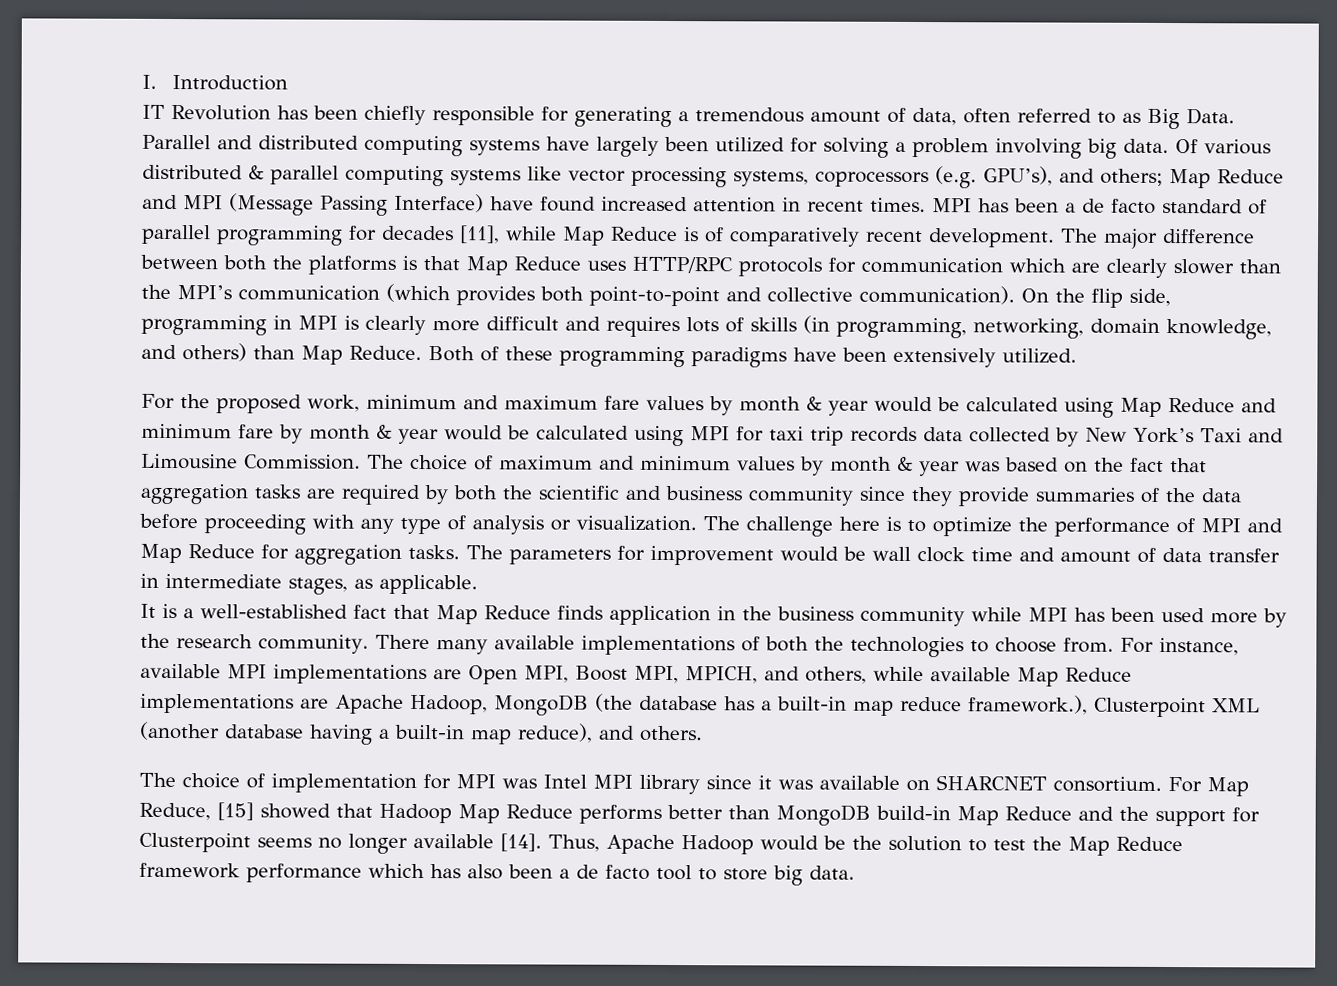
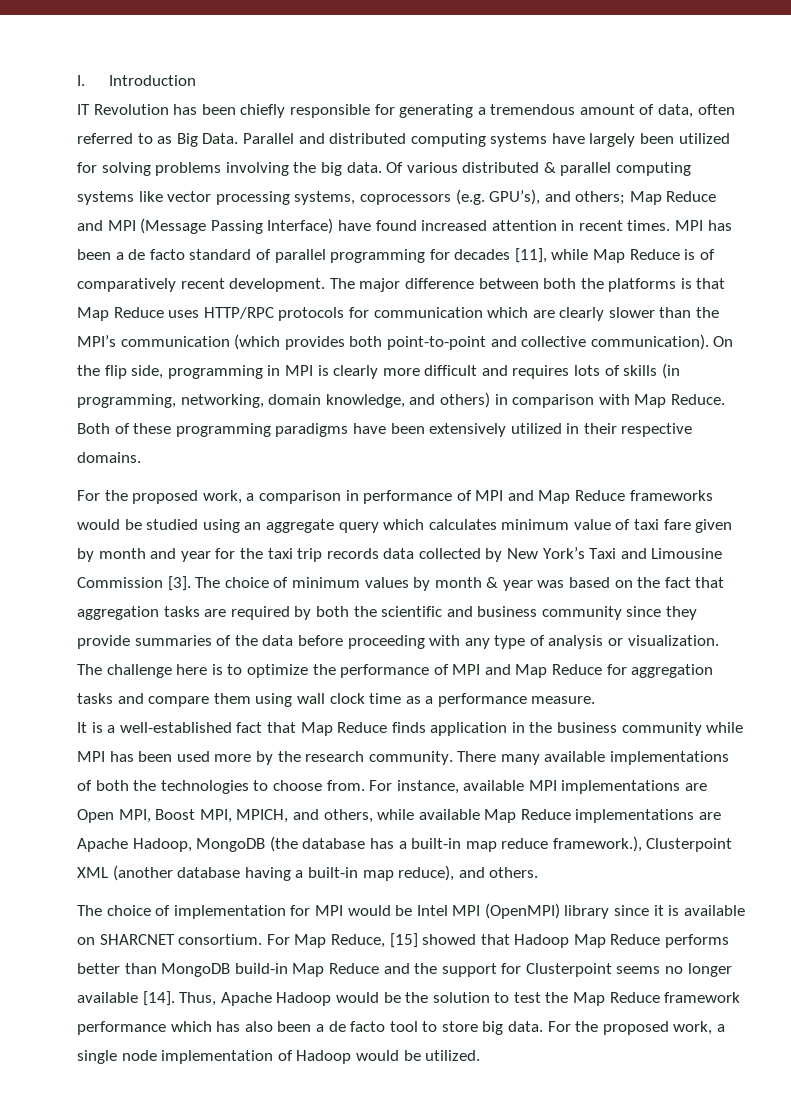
- Parallel and distributed computing systems have largely been utilized for solving a problem involving big data.
+ Parallel and distributed computing systems have largely been utilized for solving problems involving the big data.
- On the flip side, programming in MPI is clearly more difficult and requires lots of skills (in programming, networking, domain knowledge, and others) than Map Reduce.
+ On the flip side, programming in MPI is clearly more difficult and requires lots of skills (in programming, networking, domain knowledge, and others) in comparison with Map Reduce.
- Both of these programming paradigms have been extensively utilized.
- For the proposed work, minimum and maximum fare values by month & year would be calculated using Map Reduce and minimum fare by month & year would be calculated using MPI for taxi trip records data collected by New York’s Taxi and Limousine Commission. The choice of maximum and minimum values by month & year was based on the fact that aggregation tasks are required by both the scientific and business community since they provide summaries of the data before proceeding with any type of analysis or visualization.
+ Both of these programming paradigms have been extensively utilized in their respective domains.
+ For the proposed work, a comparison in performance of MPI and Map Reduce frameworks would be studied using an aggregate query which calculates minimum value of taxi fare given by month and year for the taxi trip records data collected by New York’s Taxi and Limousine Commission [3]. The choice of minimum values by month & year was based on the fact that aggregation tasks are required by both the scientific and business community since they provide summaries of the data before proceeding with any type of analysis or visualization.
- The challenge here is to optimize the performance of MPI and Map Reduce for aggregation tasks. The parameters for improvement would be wall clock time and amount of data transfer in intermediate stages, as applicable.
+ The challenge here is to optimize the performance of MPI and Map Reduce for aggregation tasks and compare them using wall clock time as a performance measure.
- The choice of implementation for MPI was Intel MPI library since it was available on SHARCNET consortium.
+ The choice of implementation for MPI would be Intel MPI (OpenMPI) library since it is available on SHARCNET consortium.
+ For the proposed work, a single node implementation of Hadoop would be utilized.

